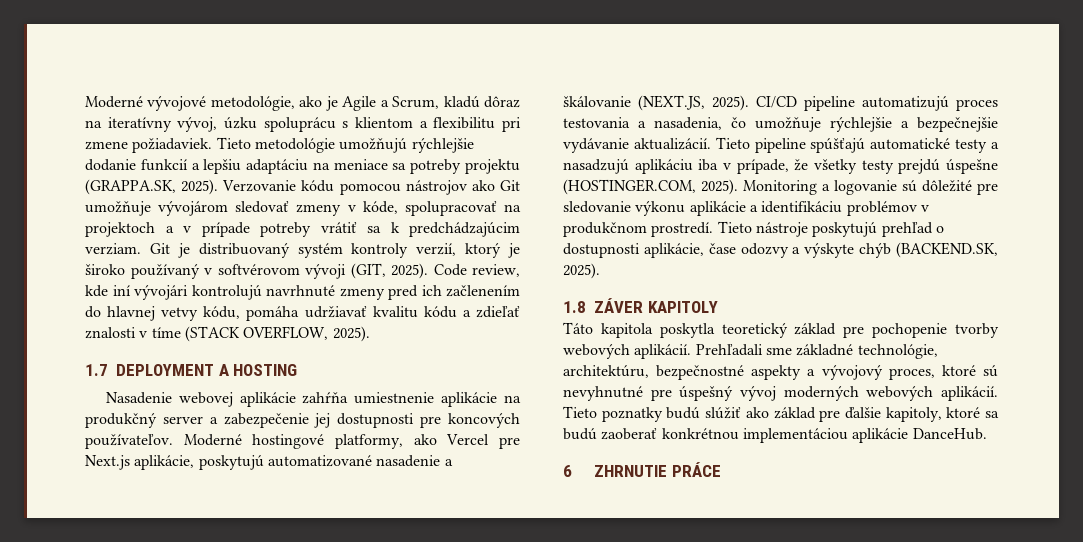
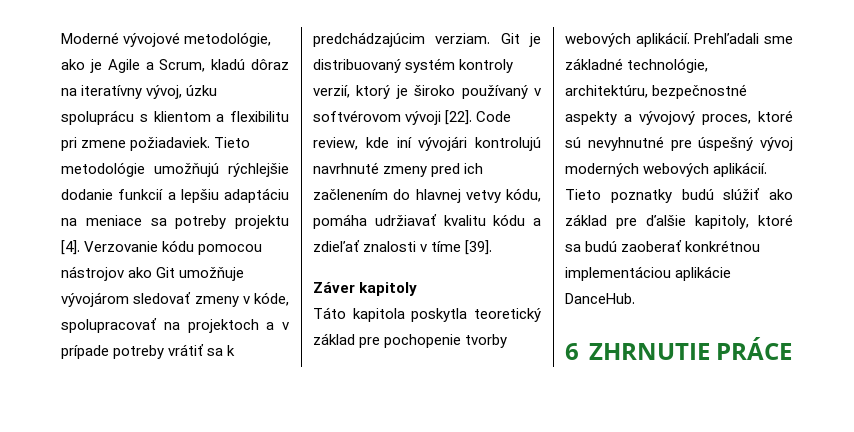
- Tieto metodológie umožňujú rýchlejšie dodanie funkcií a lepšiu adaptáciu na meniace sa potreby projektu (GRAPPA.SK, 2025).
+ Tieto metodológie umožňujú rýchlejšie dodanie funkcií a lepšiu adaptáciu na meniace sa potreby projektu [4].
- Git je distribuovaný systém kontroly verzií, ktorý je široko používaný v softvérovom vývoji (GIT, 2025).
+ Git je distribuovaný systém kontroly verzií, ktorý je široko používaný v softvérovom vývoji [22].
- Code review, kde iní vývojári kontrolujú navrhnuté zmeny pred ich začlenením do hlavnej vetvy kódu, pomáha udržiavať kvalitu kódu a zdieľať znalosti v tíme (STACK OVERFLOW, 2025).
- 1.7 DEPLOYMENT A HOSTING
- Nasadenie webovej aplikácie zahŕňa umiestnenie aplikácie na produkčný server a zabezpečenie jej dostupnosti pre koncových používateľov. Moderné hostingové platformy, ako Vercel pre Next.js aplikácie, poskytujú automatizované nasadenie a škálovanie (NEXT.JS, 2025). CI/CD pipeline automatizujú proces testovania a nasadenia, čo umožňuje rýchlejšie a bezpečnejšie vydávanie aktualizácií. Tieto pipeline spúšťajú automatické testy a nasadzujú aplikáciu iba v prípade, že všetky testy prejdú úspešne (HOSTINGER.COM, 2025). Monitoring a logovanie sú dôležité pre sledovanie výkonu aplikácie a identifikáciu problémov v produkčnom prostredí. Tieto nástroje poskytujú prehľad o dostupnosti aplikácie, čase odozvy a výskyte chýb (BACKEND.SK, 2025).
- 1.8 ZÁVER KAPITOLY
+ Code review, kde iní vývojári kontrolujú navrhnuté zmeny pred ich začlenením do hlavnej vetvy kódu, pomáha udržiavať kvalitu kódu a zdieľať znalosti v tíme [39].
+ Záver kapitoly

